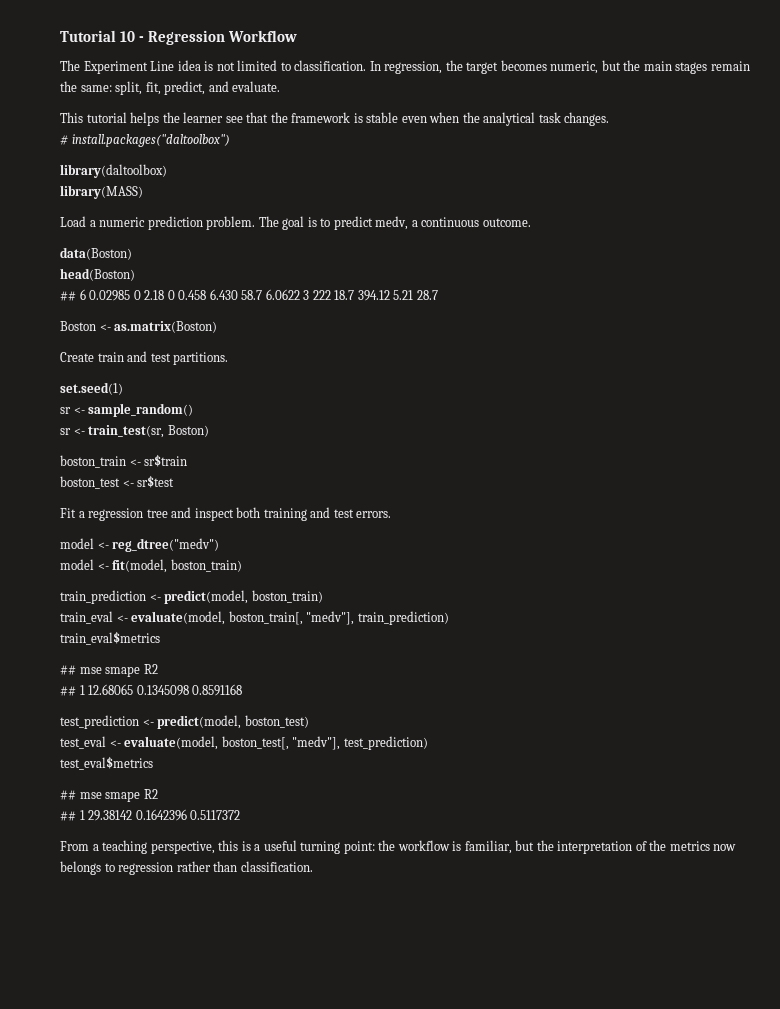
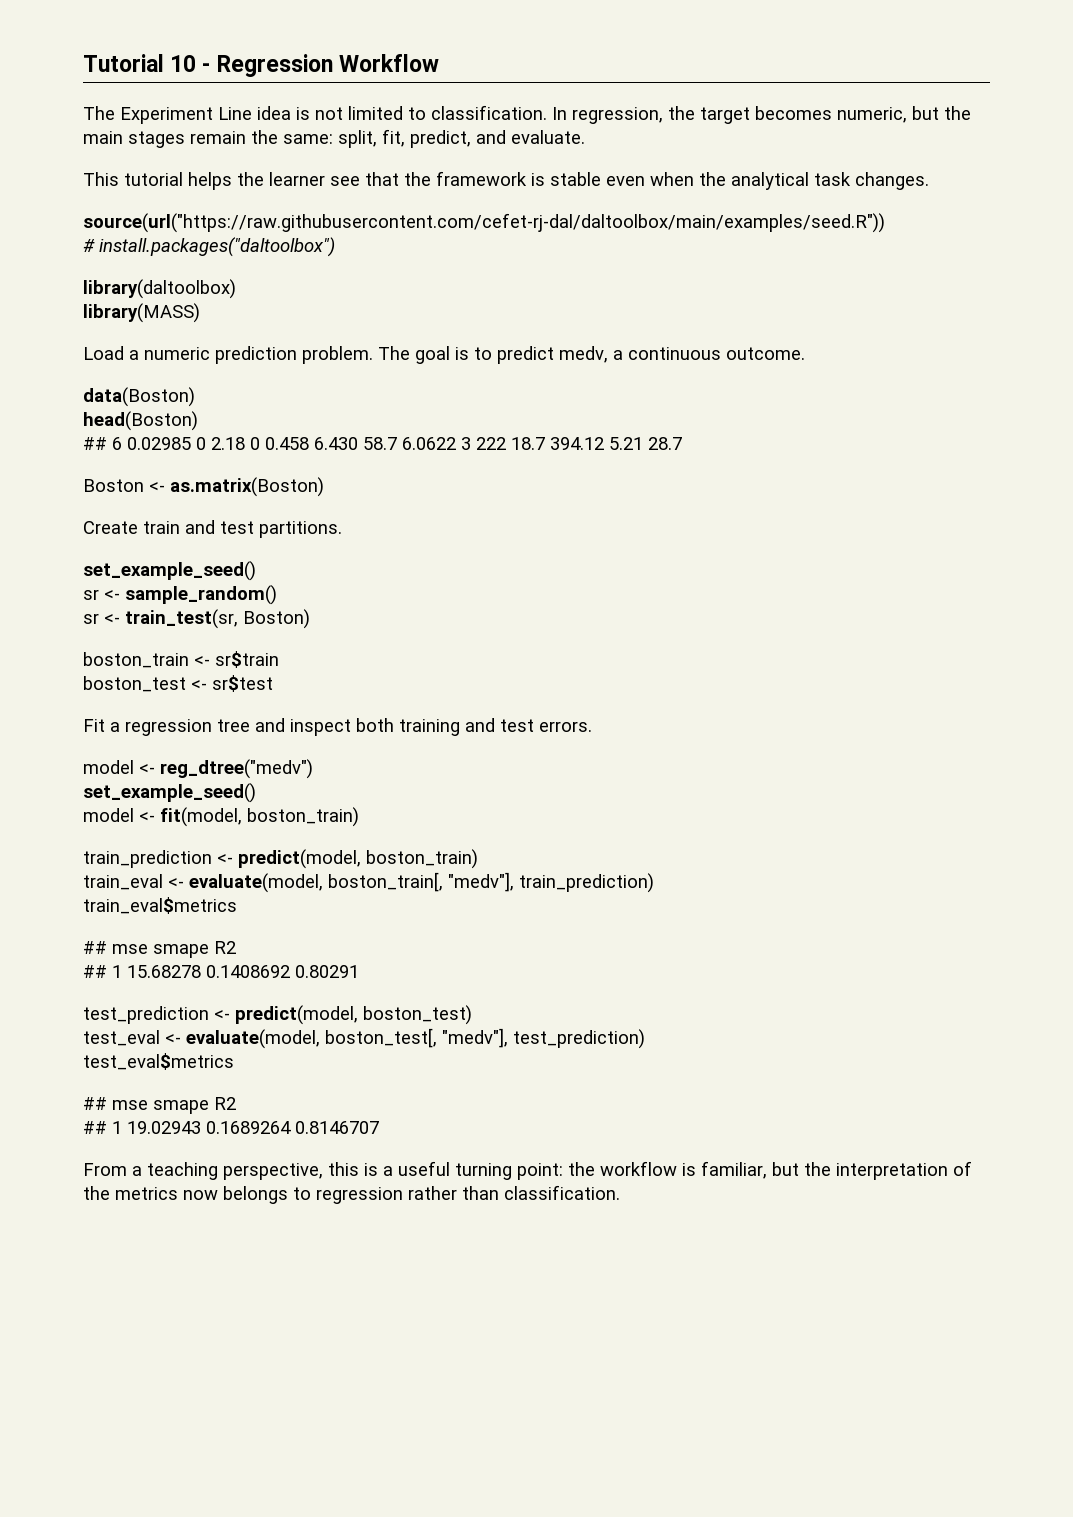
+ source(url("https://raw.githubusercontent.com/cefet-rj-dal/daltoolbox/main/examples/seed.R"))
  Create train and test partitions.
- set.seed(1)
+ set_example_seed()
  model <- reg_dtree("medv")
+ set_example_seed()
- ## 1 12.68065 0.1345098 0.8591168
+ ## 1 15.68278 0.1408692 0.80291
- ## 1 29.38142 0.1642396 0.5117372
+ ## 1 19.02943 0.1689264 0.8146707

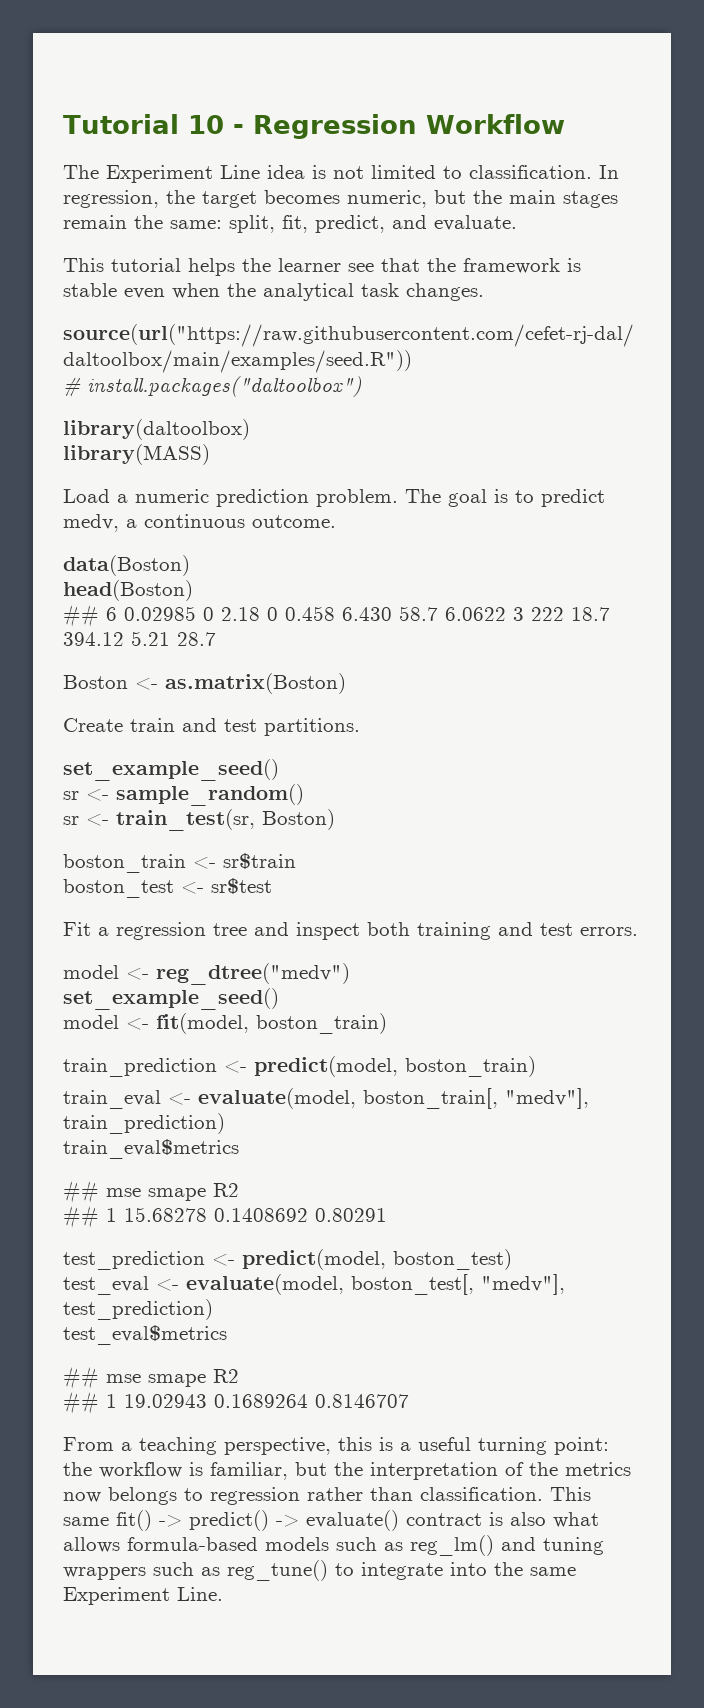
+ This same fit() -> predict() -> evaluate() contract is also what allows formula-based models such as reg_lm() and tuning wrappers such as reg_tune() to integrate into the same Experiment Line.

